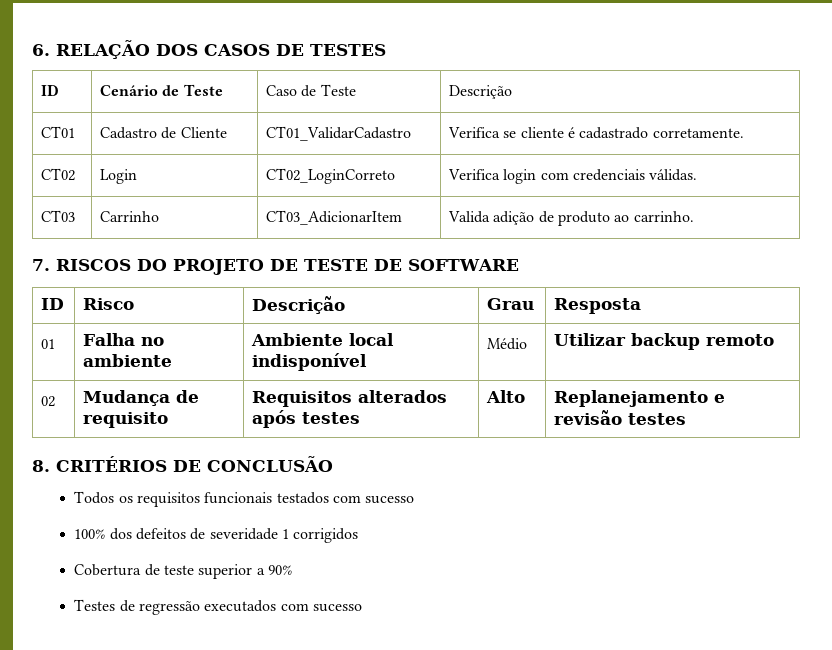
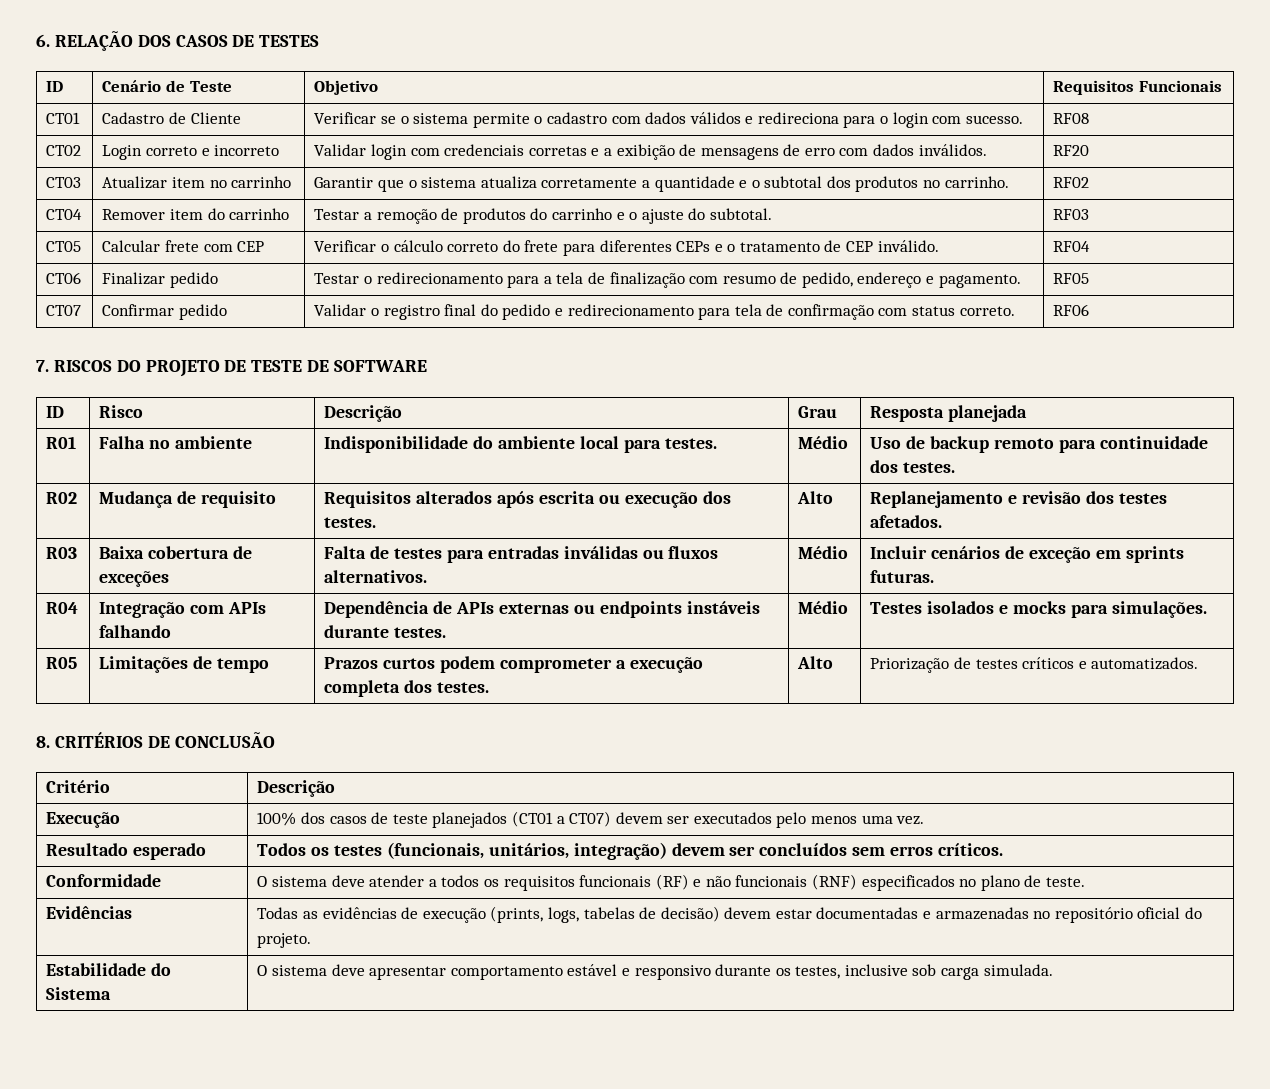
- ID | Cenário de Teste | Caso de Teste | Descrição
+ ID | Cenário de Teste | Objetivo | Requisitos Funcionais
- CT01 | Cadastro de Cliente | CT01_ValidarCadastro | Verifica se cliente é cadastrado corretamente.
- CT02 | Login | CT02_LoginCorreto | Verifica login com credenciais válidas.
- CT03 | Carrinho | CT03_AdicionarItem | Valida adição de produto ao carrinho.
+ CT01 | Cadastro de Cliente | Verificar se o sistema permite o cadastro com dados válidos e redireciona para o login com sucesso. | RF08
+ CT02 | Login correto e incorreto | Validar login com credenciais corretas e a exibição de mensagens de erro com dados inválidos. | RF20
+ CT03 | Atualizar item no carrinho | Garantir que o sistema atualiza corretamente a quantidade e o subtotal dos produtos no carrinho. | RF02
+ CT04 | Remover item do carrinho | Testar a remoção de produtos do carrinho e o ajuste do subtotal. | RF03
+ CT05 | Calcular frete com CEP | Verificar o cálculo correto do frete para diferentes CEPs e o tratamento de CEP inválido. | RF04
+ CT06 | Finalizar pedido | Testar o redirecionamento para a tela de finalização com resumo de pedido, endereço e pagamento. | RF05
+ CT07 | Confirmar pedido | Validar o registro final do pedido e redirecionamento para tela de confirmação com status correto. | RF06
- ID | Risco | Descrição | Grau | Resposta
- 01 | Falha no ambiente | Ambiente local indisponível | Médio | Utilizar backup remoto
- 02 | Mudança de requisito | Requisitos alterados após testes | Alto | Replanejamento e revisão testes
+ ID | Risco | Descrição | Grau | Resposta planejada
+ R01 | Falha no ambiente | Indisponibilidade do ambiente local para testes. | Médio | Uso de backup remoto para continuidade dos testes.
+ R02 | Mudança de requisito | Requisitos alterados após escrita ou execução dos testes. | Alto | Replanejamento e revisão dos testes afetados.
+ R03 | Baixa cobertura de exceções | Falta de testes para entradas inválidas ou fluxos alternativos. | Médio | Incluir cenários de exceção em sprints futuras.
+ R04 | Integração com APIs falhando | Dependência de APIs externas ou endpoints instáveis durante testes. | Médio | Testes isolados e mocks para simulações.
+ R05 | Limitações de tempo | Prazos curtos podem comprometer a execução completa dos testes. | Alto | Priorização de testes críticos e automatizados.
  8. CRITÉRIOS DE CONCLUSÃO
- Todos os requisitos funcionais testados com sucesso
- 100% dos defeitos de severidade 1 corrigidos
- Cobertura de teste superior a 90%
- Testes de regressão executados com sucesso
+ Critério | Descrição
+ Execução | 100% dos casos de teste planejados (CT01 a CT07) devem ser executados pelo menos uma vez.
+ Resultado esperado | Todos os testes (funcionais, unitários, integração) devem ser concluídos sem erros críticos.
+ Conformidade | O sistema deve atender a todos os requisitos funcionais (RF) e não funcionais (RNF) especificados no plano de teste.
+ Evidências | Todas as evidências de execução (prints, logs, tabelas de decisão) devem estar documentadas e armazenadas no repositório oficial do projeto.
+ Estabilidade do Sistema | O sistema deve apresentar comportamento estável e responsivo durante os testes, inclusive sob carga simulada.

